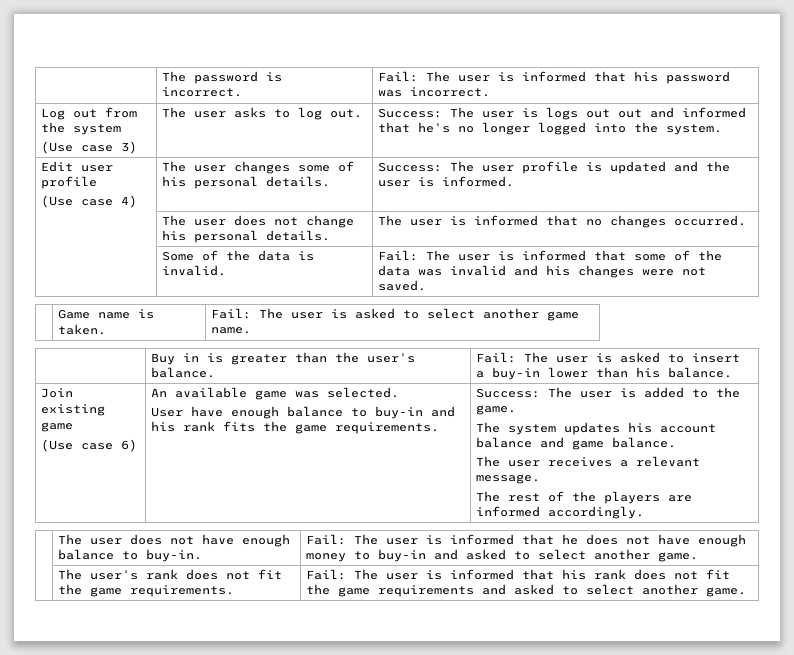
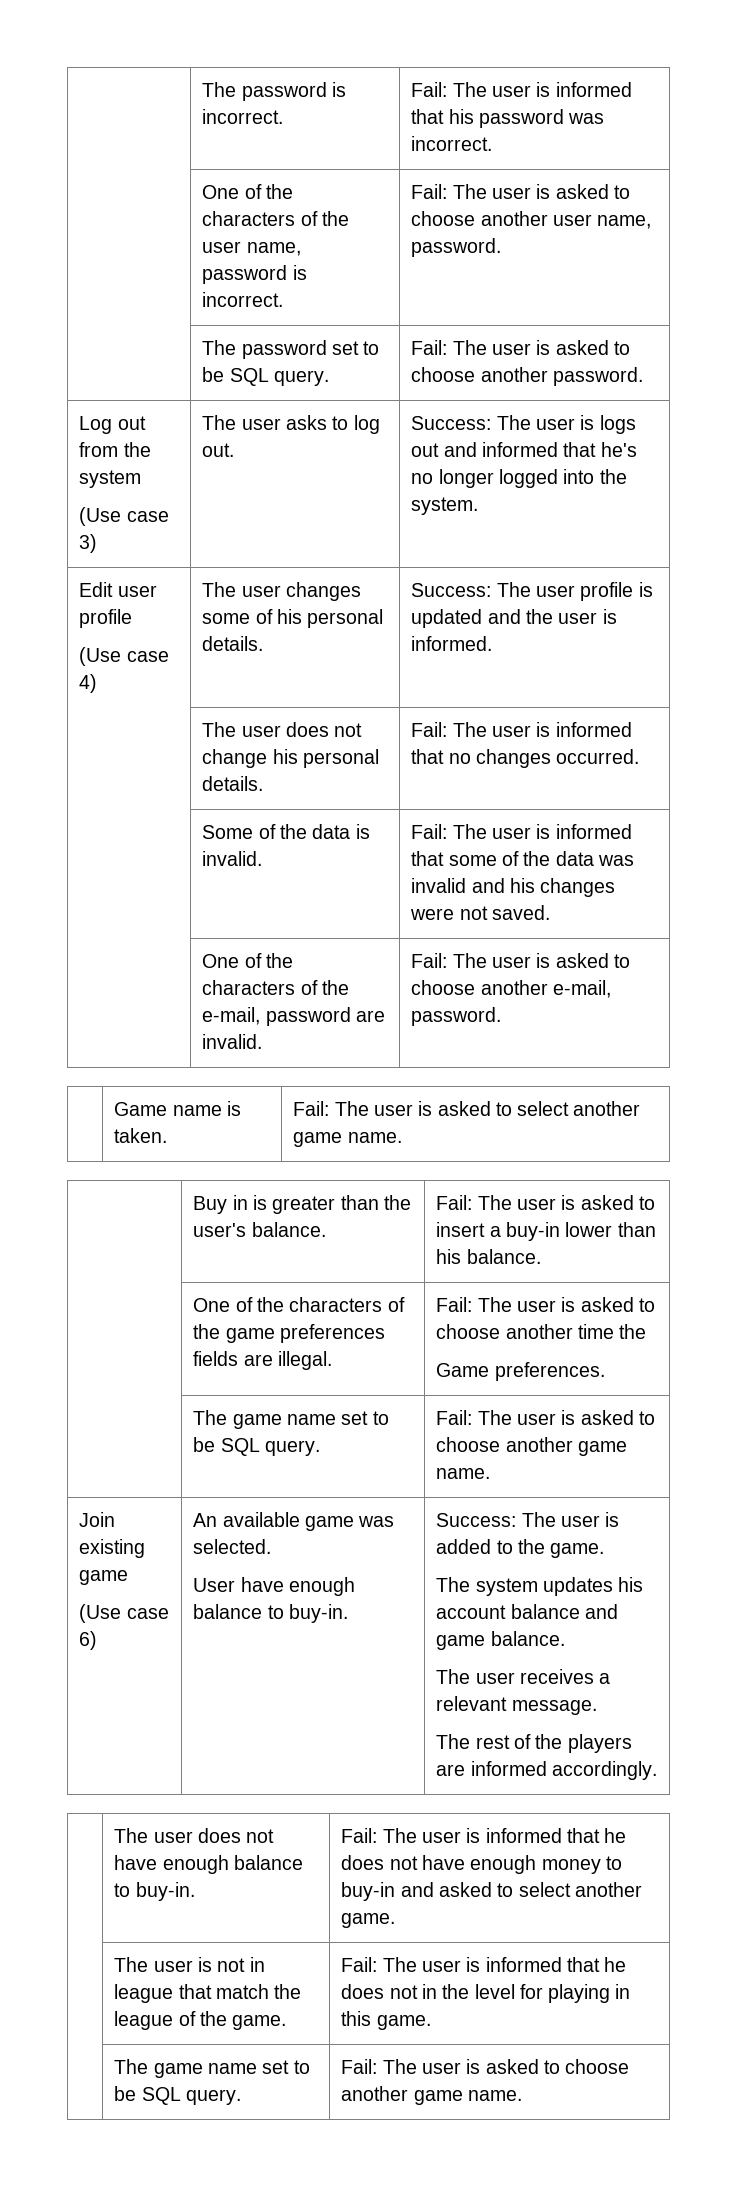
+ | One of the characters of the user name, password is incorrect. | Fail: The user is asked to choose another user name, password.
+ | The password set to be SQL query. | Fail: The user is asked to choose another password.
  Log out from the system
- (Use case 3) | The user asks to log out. | Success: The user is logs out out and informed that he's no longer logged into the system.
+ (Use case 3) | The user asks to log out. | Success: The user is logs out and informed that he's no longer logged into the system.
- | The user does not change his personal details. | The user is informed that no changes occurred.
+ | The user does not change his personal details. | Fail: The user is informed that no changes occurred.
+ | One of the characters of the e-mail, password are invalid. | Fail: The user is asked to choose another e-mail, password.
+ | One of the characters of the game preferences fields are illegal. | Fail: The user is asked to choose another time the
+ Game preferences.
+ | The game name set to be SQL query. | Fail: The user is asked to choose another game name.
- User have enough balance to buy-in and his rank fits the game requirements.
+ User have enough balance to buy-in.
- | The user's rank does not fit the game requirements. | Fail: The user is informed that his rank does not fit the game requirements and asked to select another game.
+ | The user is not in league that match the league of the game. | Fail: The user is informed that he does not in the level for playing in this game.
+ | The game name set to be SQL query. | Fail: The user is asked to choose another game name.

